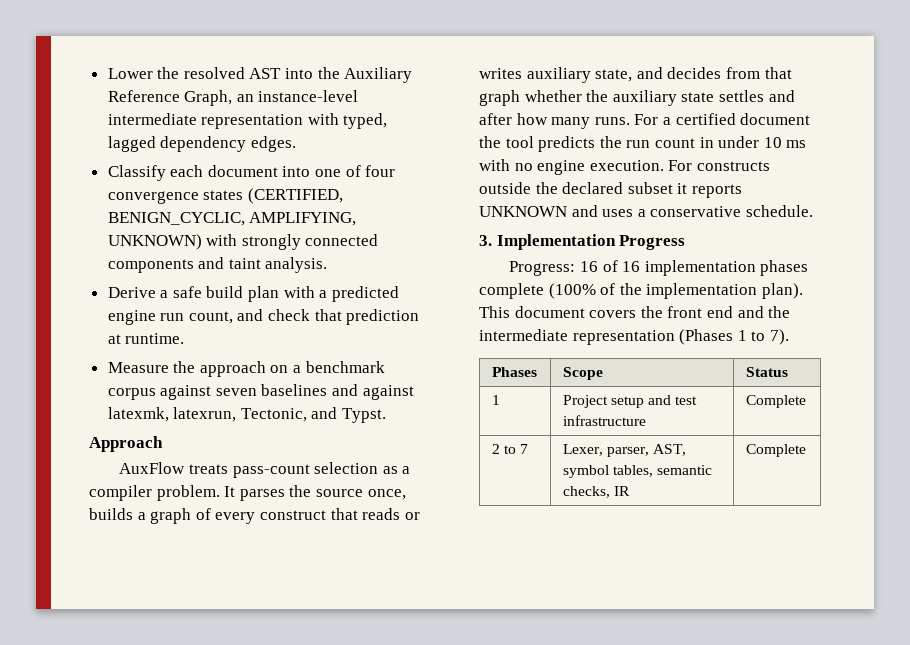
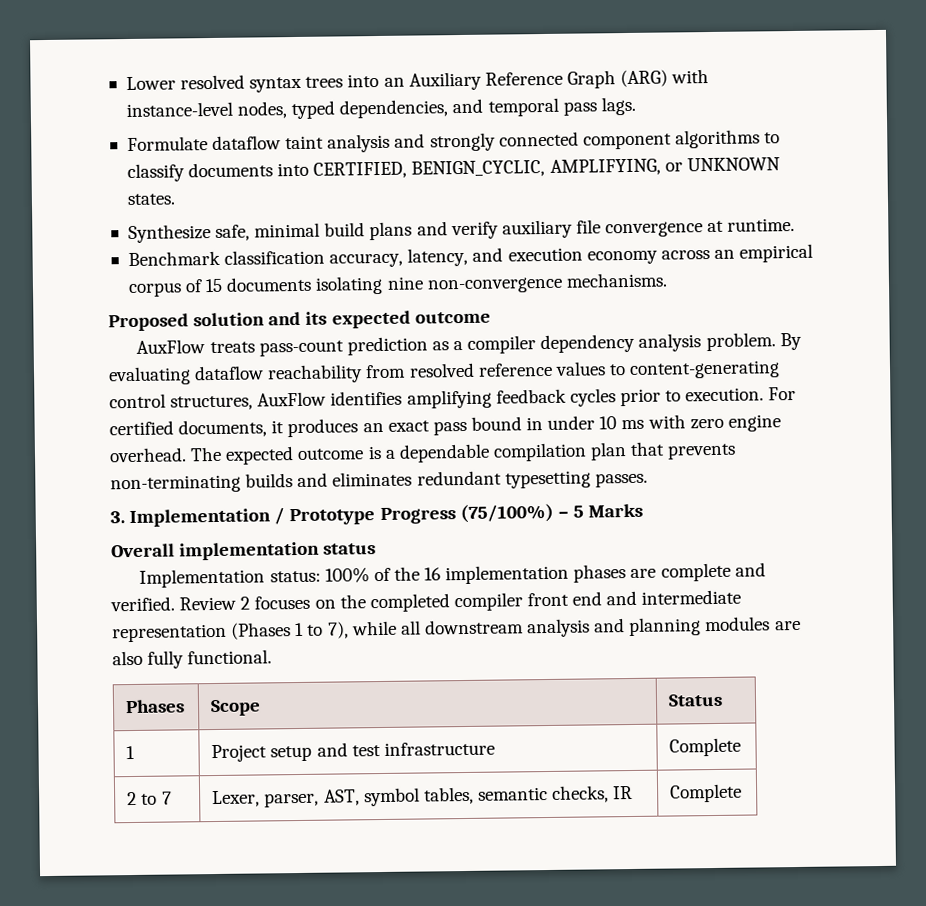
- Lower the resolved AST into the Auxiliary Reference Graph, an instance-level intermediate representation with typed, lagged dependency edges.
- Classify each document into one of four convergence states (CERTIFIED, BENIGN_CYCLIC, AMPLIFYING, UNKNOWN) with strongly connected components and taint analysis.
- Derive a safe build plan with a predicted engine run count, and check that prediction at runtime.
- Measure the approach on a benchmark corpus against seven baselines and against latexmk, latexrun, Tectonic, and Typst.
- Approach
+ Lower resolved syntax trees into an Auxiliary Reference Graph (ARG) with instance-level nodes, typed dependencies, and temporal pass lags.
+ Formulate dataflow taint analysis and strongly connected component algorithms to classify documents into CERTIFIED, BENIGN_CYCLIC, AMPLIFYING, or UNKNOWN states.
+ Synthesize safe, minimal build plans and verify auxiliary file convergence at runtime.
+ Benchmark classification accuracy, latency, and execution economy across an empirical corpus of 15 documents isolating nine non-convergence mechanisms.
+ Proposed solution and its expected outcome
- AuxFlow treats pass-count selection as a compiler problem. It parses the source once, builds a graph of every construct that reads or writes auxiliary state, and decides from that graph whether the auxiliary state settles and after how many runs. For a certified document the tool predicts the run count in under 10 ms with no engine execution. For constructs outside the declared subset it reports UNKNOWN and uses a conservative schedule.
+ AuxFlow treats pass-count prediction as a compiler dependency analysis problem. By evaluating dataflow reachability from resolved reference values to content-generating control structures, AuxFlow identifies amplifying feedback cycles prior to execution. For certified documents, it produces an exact pass bound in under 10 ms with zero engine overhead. The expected outcome is a dependable compilation plan that prevents non-terminating builds and eliminates redundant typesetting passes.
- 3. Implementation Progress
- Progress: 16 of 16 implementation phases complete (100% of the implementation plan). This document covers the front end and the intermediate representation (Phases 1 to 7).
+ 3. Implementation / Prototype Progress (75/100%) – 5 Marks
+ Overall implementation status
+ Implementation status: 100% of the 16 implementation phases are complete and verified. Review 2 focuses on the completed compiler front end and intermediate representation (Phases 1 to 7), while all downstream analysis and planning modules are also fully functional.

